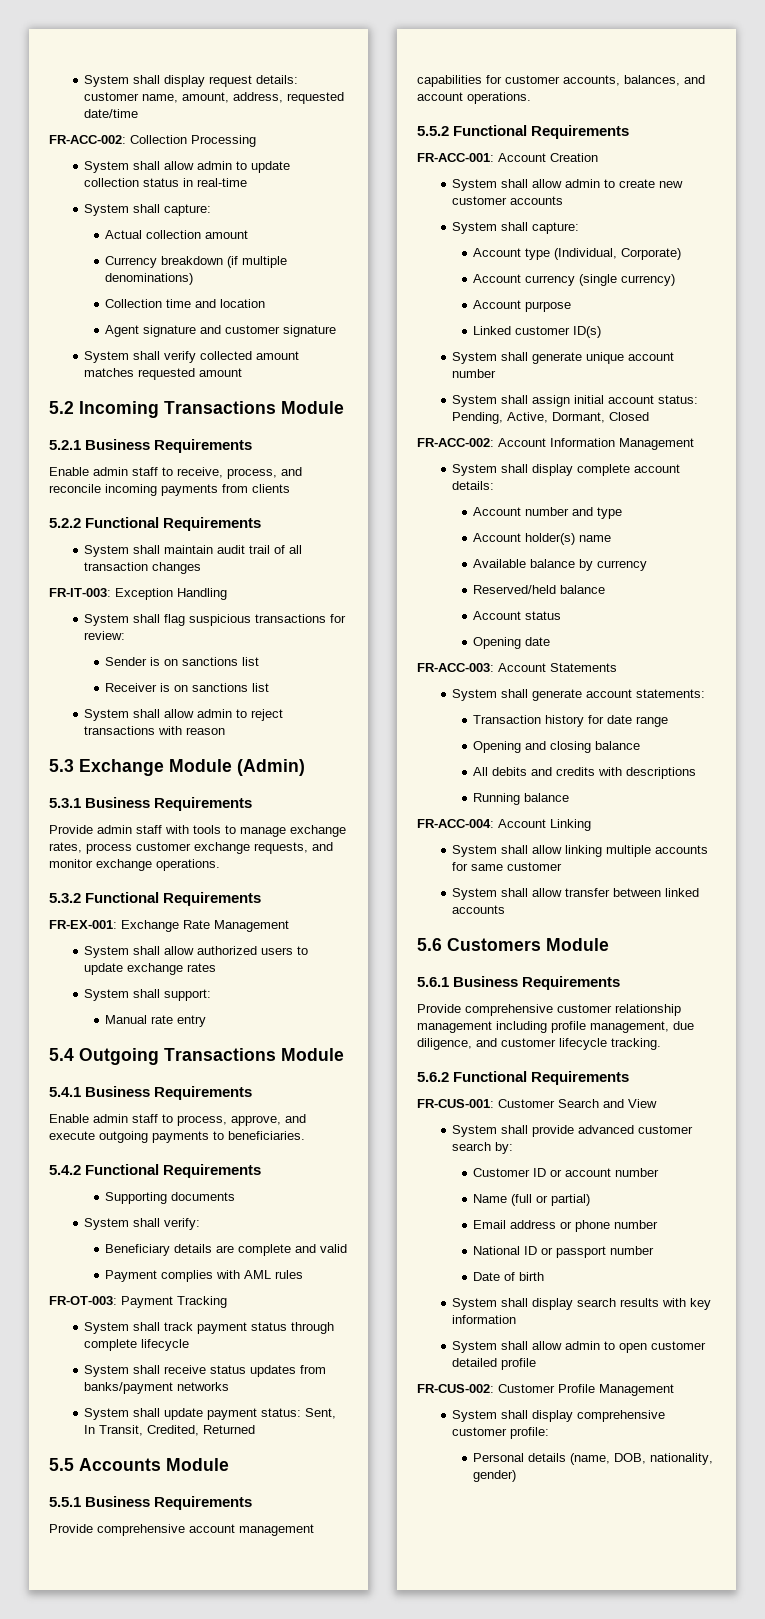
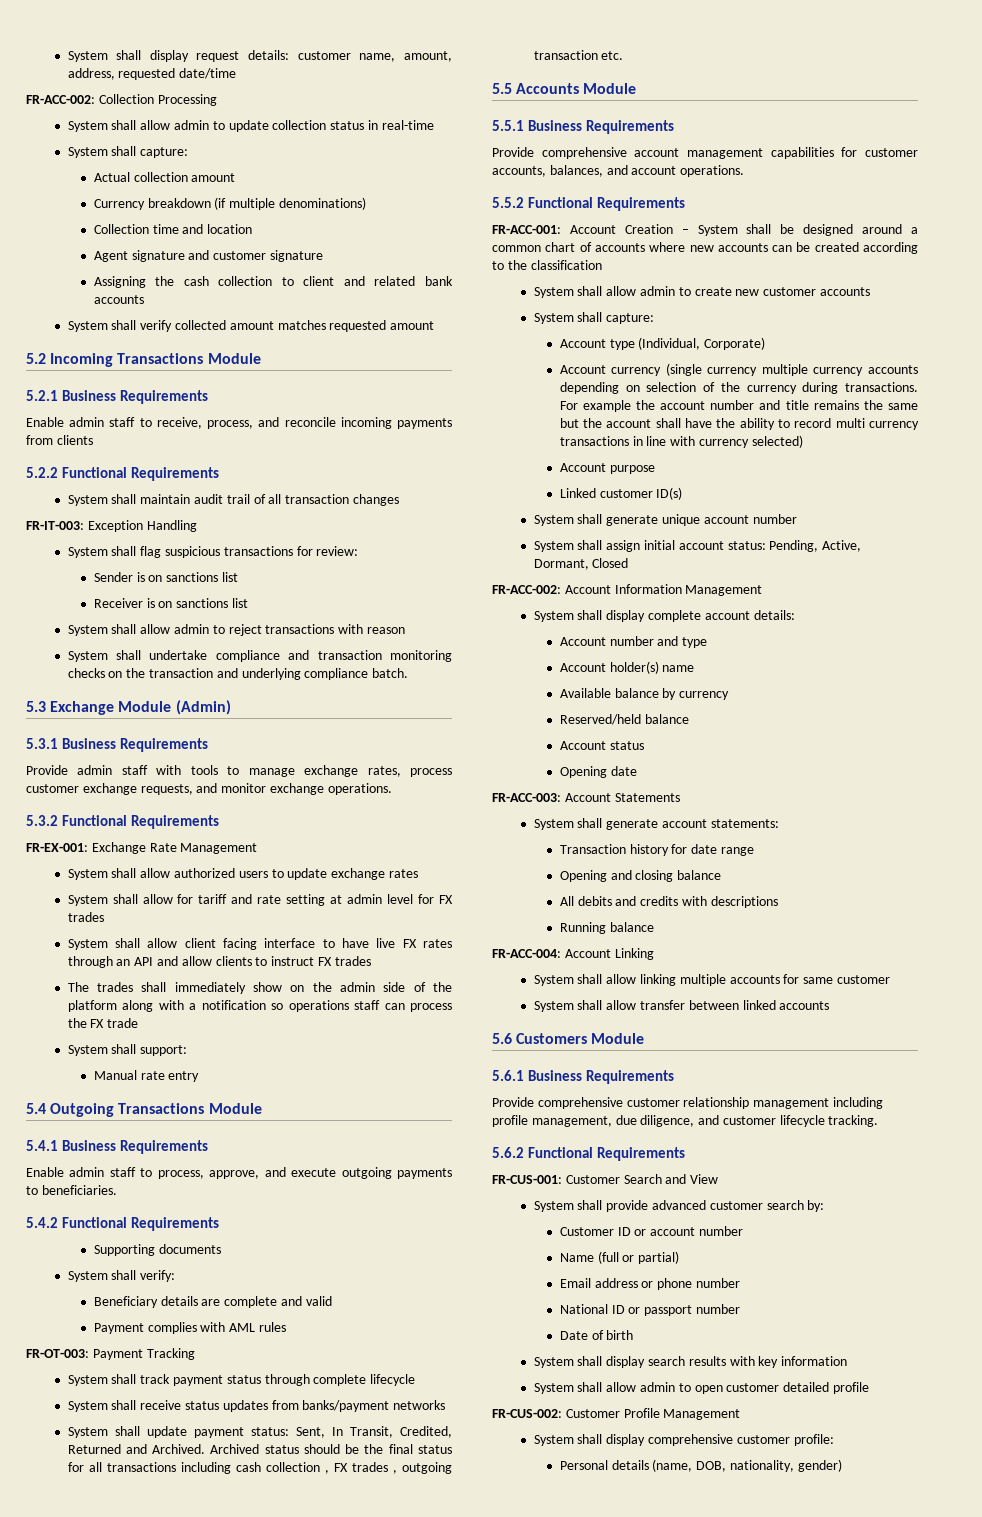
+ Assigning the cash collection to client and related bank accounts
+ System shall undertake compliance and transaction monitoring checks on the transaction and underlying compliance batch.
+ System shall allow for tariff and rate setting at admin level for FX trades
+ System shall allow client facing interface to have live FX rates through an API and allow clients to instruct FX trades
+ The trades shall immediately show on the admin side of the platform along with a notification so operations staff can process the FX trade
- System shall update payment status: Sent, In Transit, Credited, Returned
+ System shall update payment status: Sent, In Transit, Credited, Returned and Archived. Archived status should be the final status for all transactions including cash collection , FX trades , outgoing transaction etc.
- FR-ACC-001: Account Creation
+ FR-ACC-001: Account Creation – System shall be designed around a common chart of accounts where new accounts can be created according to the classification
- Account currency (single currency)
+ Account currency (single currency multiple currency accounts depending on selection of the currency during transactions. For example the account number and title remains the same but the account shall have the ability to record multi currency transactions in line with currency selected)

